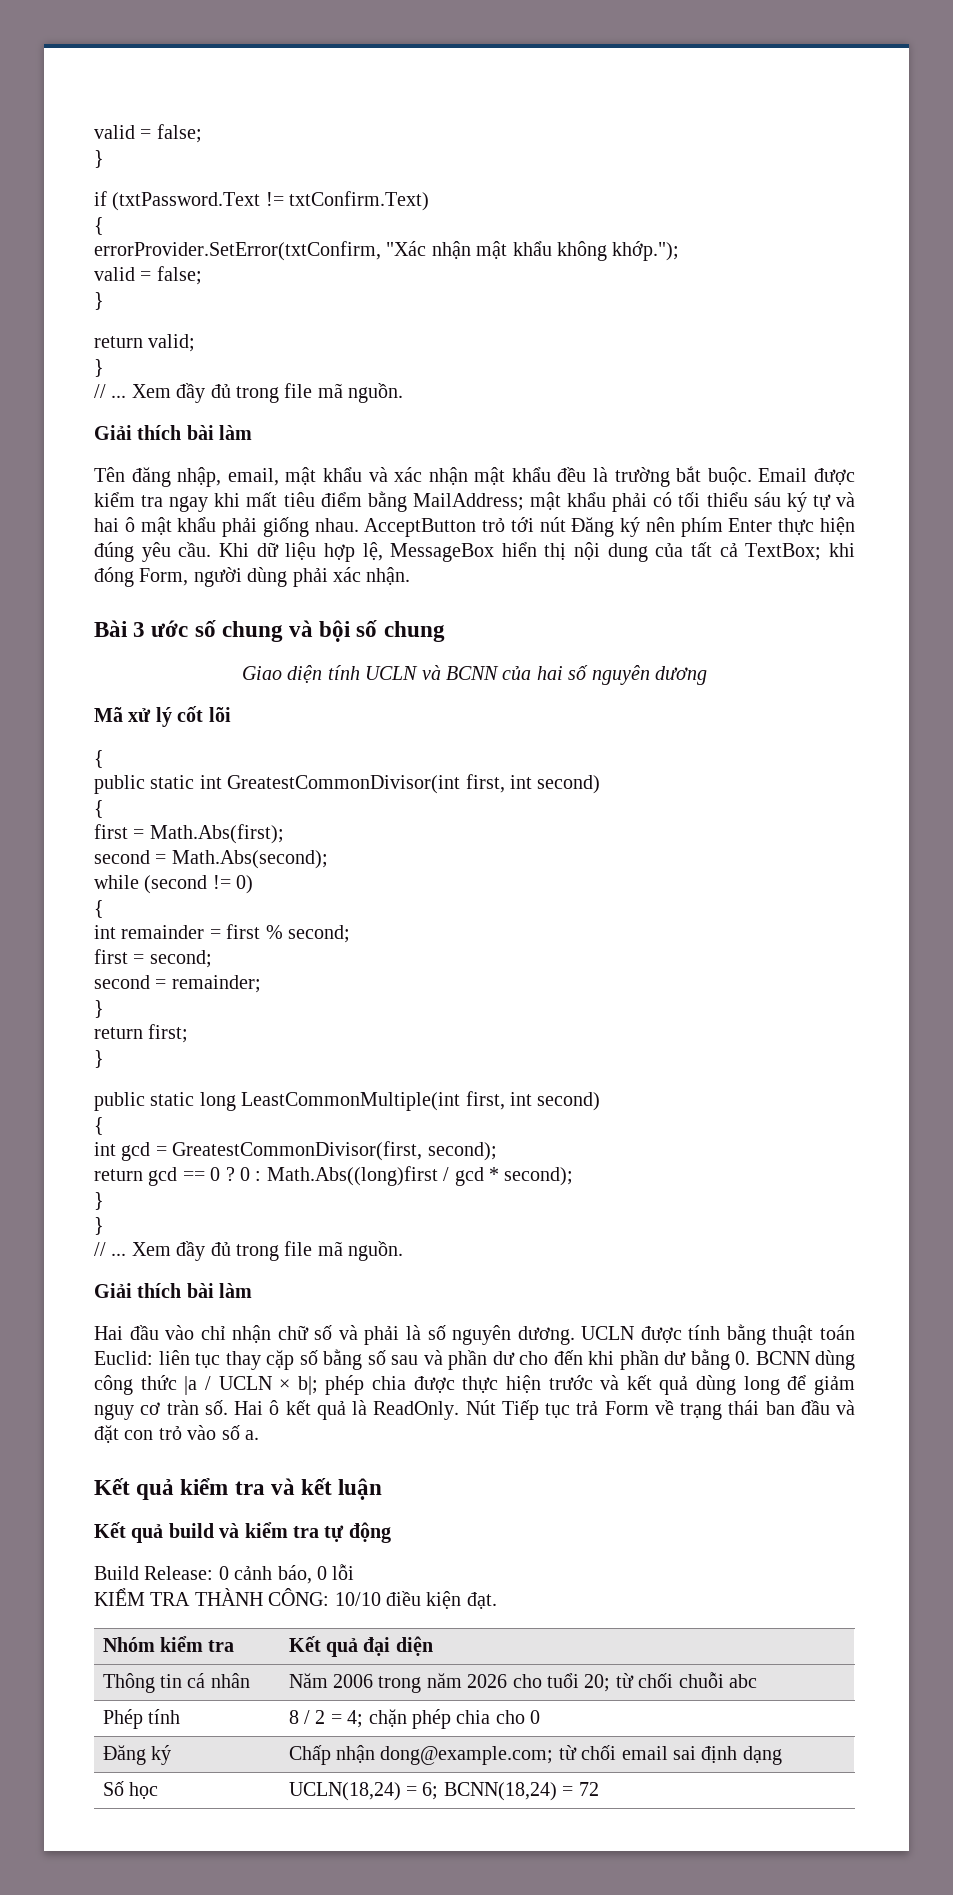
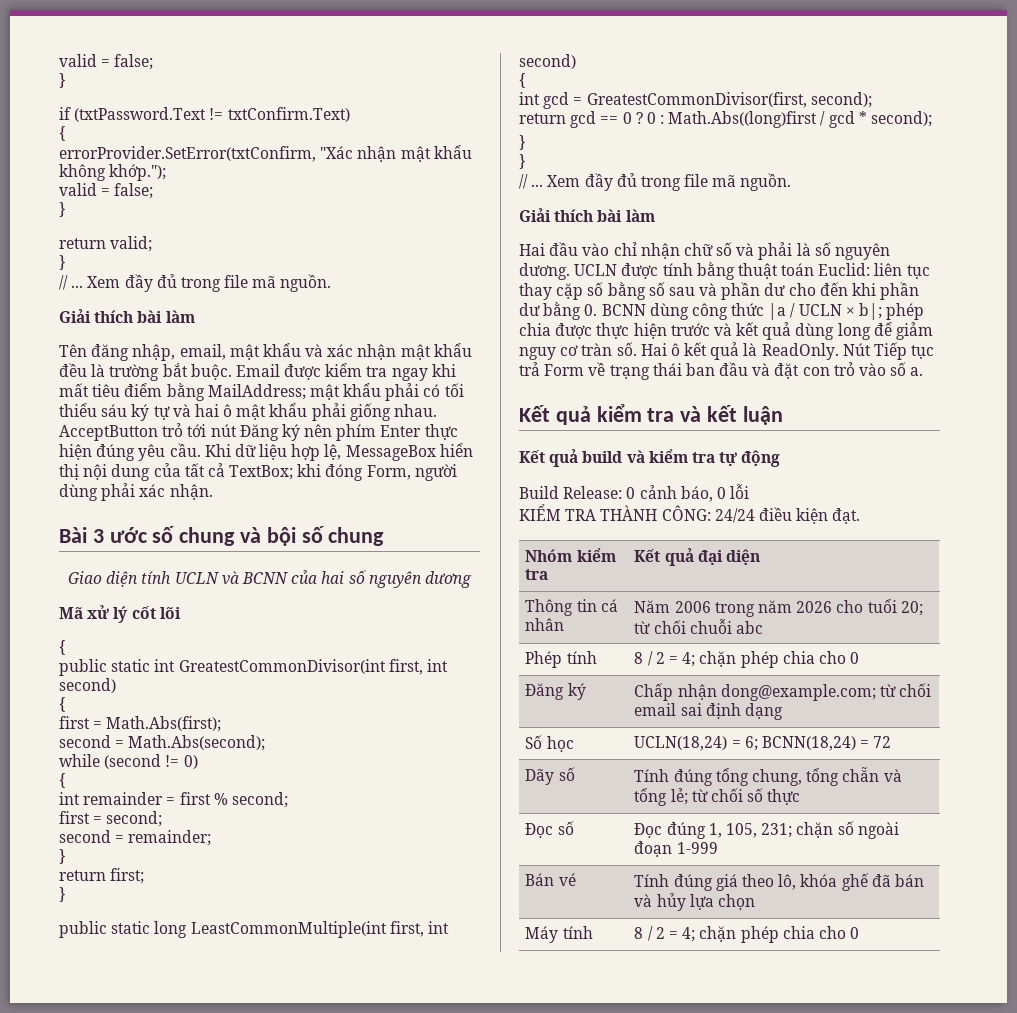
- KIỂM TRA THÀNH CÔNG: 10/10 điều kiện đạt.
+ KIỂM TRA THÀNH CÔNG: 24/24 điều kiện đạt.
+ Dãy số | Tính đúng tổng chung, tổng chẵn và tổng lẻ; từ chối số thực
+ Đọc số | Đọc đúng 1, 105, 231; chặn số ngoài đoạn 1-999
+ Bán vé | Tính đúng giá theo lô, khóa ghế đã bán và hủy lựa chọn
+ Máy tính | 8 / 2 = 4; chặn phép chia cho 0

